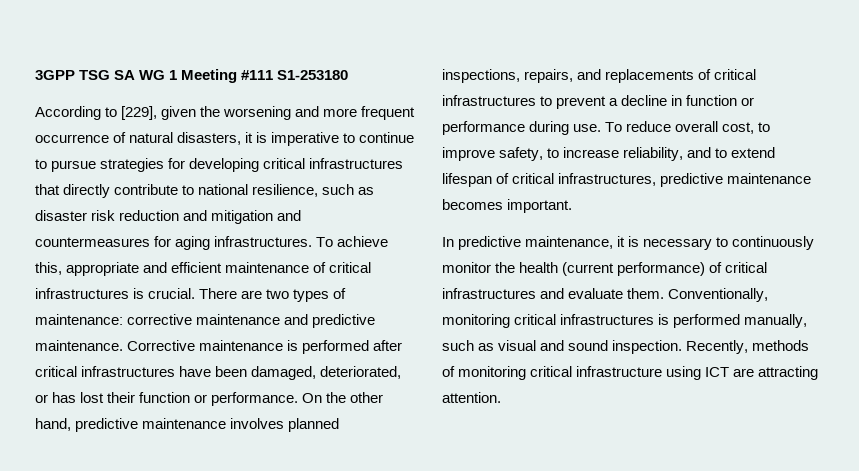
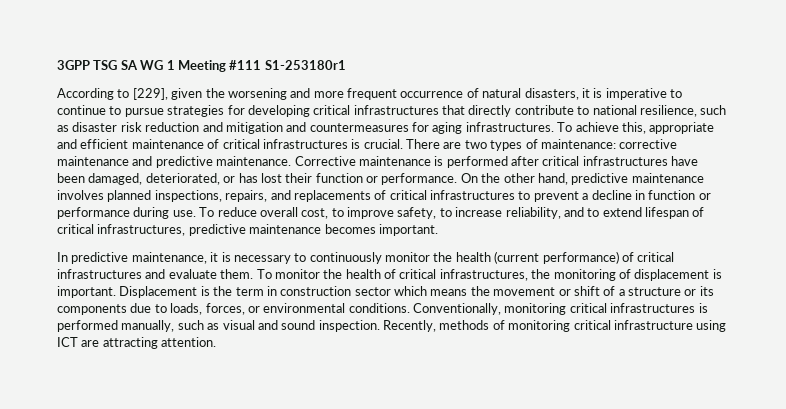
- 3GPP TSG SA WG 1 Meeting #111 S1-253180
+ 3GPP TSG SA WG 1 Meeting #111 S1-253180r1
+ To monitor the health of critical infrastructures, the monitoring of displacement is important. Displacement is the term in construction sector which means the movement or shift of a structure or its components due to loads, forces, or environmental conditions.

